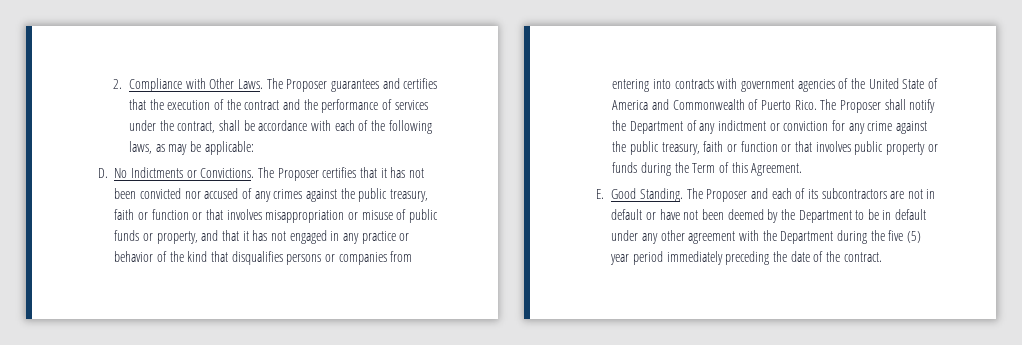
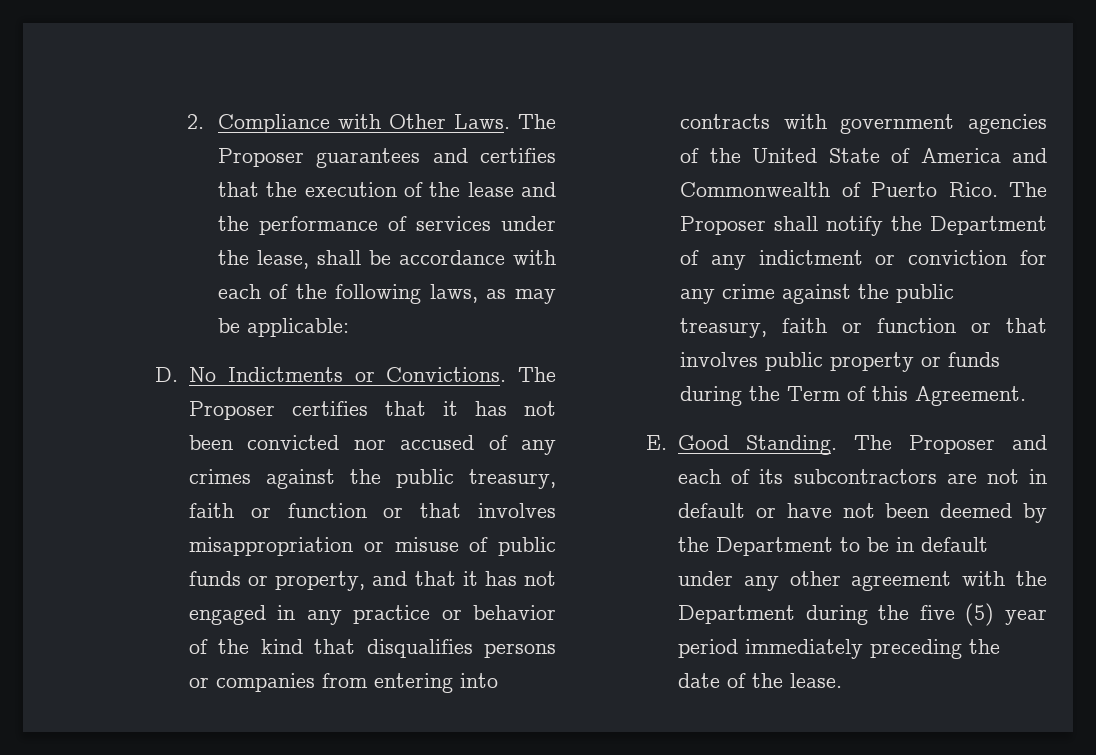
- The Proposer guarantees and certifies that the execution of the contract and the performance of services under the contract, shall be accordance with each of the following laws, as may be applicable:
+ The Proposer guarantees and certifies that the execution of the lease and the performance of services under the lease, shall be accordance with each of the following laws, as may be applicable:
- The Proposer and each of its subcontractors are not in default or have not been deemed by the Department to be in default under any other agreement with the Department during the five (5) year period immediately preceding the date of the contract.
+ The Proposer and each of its subcontractors are not in default or have not been deemed by the Department to be in default under any other agreement with the Department during the five (5) year period immediately preceding the date of the lease.

